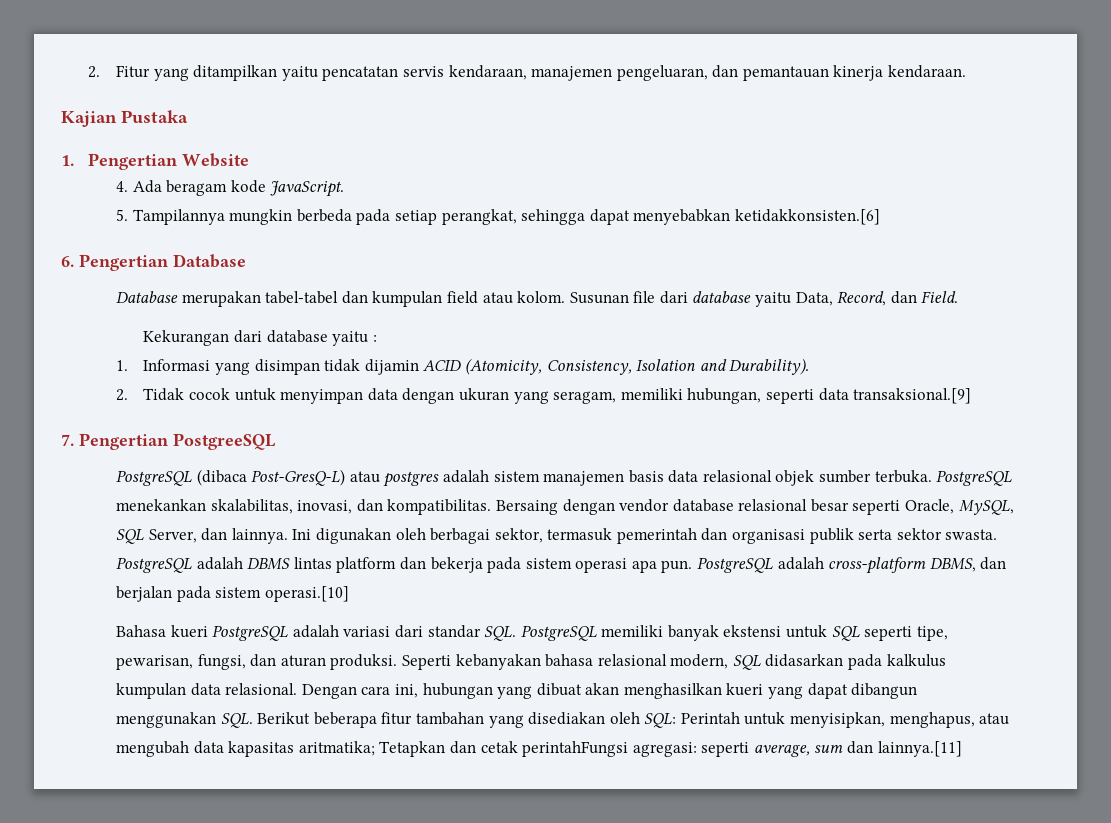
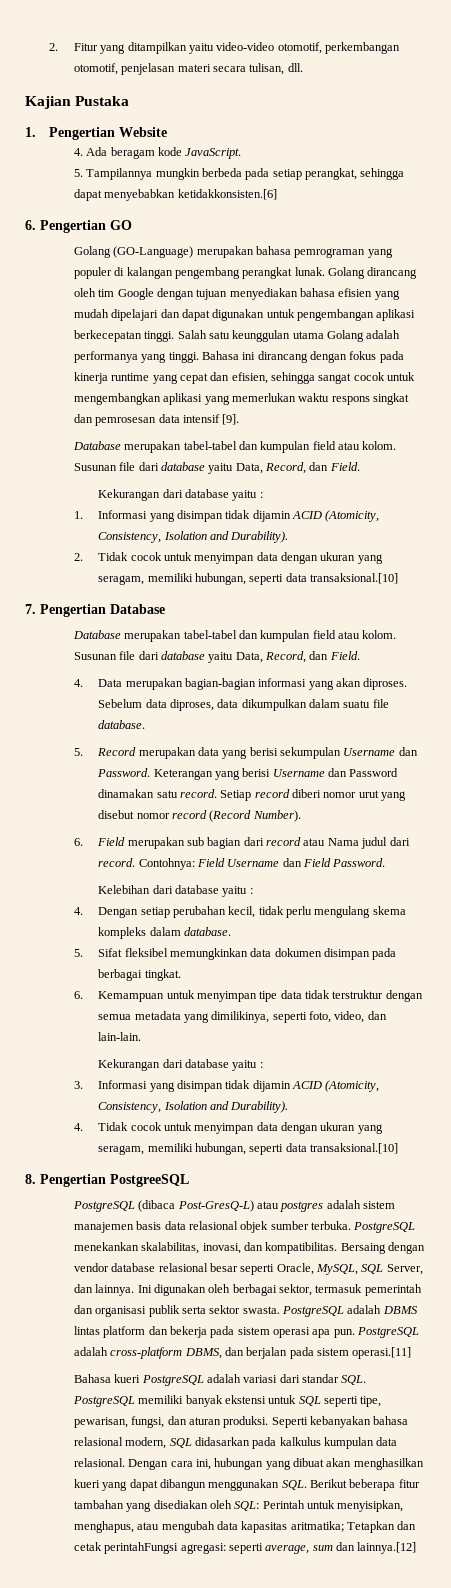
- 2. Fitur yang ditampilkan yaitu pencatatan servis kendaraan, manajemen pengeluaran, dan pemantauan kinerja kendaraan.
+ 2. Fitur yang ditampilkan yaitu video-video otomotif, perkembangan otomotif, penjelasan materi secara tulisan, dll.
- 6. Pengertian Database
+ 6. Pengertian GO
+ Golang (GO-Language) merupakan bahasa pemrograman yang populer di kalangan pengembang perangkat lunak. Golang dirancang oleh tim Google dengan tujuan menyediakan bahasa efisien yang mudah dipelajari dan dapat digunakan untuk pengembangan aplikasi berkecepatan tinggi. Salah satu keunggulan utama Golang adalah performanya yang tinggi. Bahasa ini dirancang dengan fokus pada kinerja runtime yang cepat dan efisien, sehingga sangat cocok untuk mengembangkan aplikasi yang memerlukan waktu respons singkat dan pemrosesan data intensif [9].
- 2. Tidak cocok untuk menyimpan data dengan ukuran yang seragam, memiliki hubungan, seperti data transaksional.[9]
+ 2. Tidak cocok untuk menyimpan data dengan ukuran yang seragam, memiliki hubungan, seperti data transaksional.[10]
- 7. Pengertian PostgreeSQL
+ 7. Pengertian Database
+ Database merupakan tabel-tabel dan kumpulan field atau kolom. Susunan file dari database yaitu Data, Record, dan Field.
+ 4. Data merupakan bagian-bagian informasi yang akan diproses. Sebelum data diproses, data dikumpulkan dalam suatu file database.
+ 5. Record merupakan data yang berisi sekumpulan Username dan Password. Keterangan yang berisi Username dan Password dinamakan satu record. Setiap record diberi nomor urut yang disebut nomor record (Record Number).
+ 6. Field merupakan sub bagian dari record atau Nama judul dari record. Contohnya: Field Username dan Field Password.
+ Kelebihan dari database yaitu :
+ 4. Dengan setiap perubahan kecil, tidak perlu mengulang skema kompleks dalam database.
+ 5. Sifat fleksibel memungkinkan data dokumen disimpan pada berbagai tingkat.
+ 6. Kemampuan untuk menyimpan tipe data tidak terstruktur dengan semua metadata yang dimilikinya, seperti foto, video, dan lain-lain.
+ Kekurangan dari database yaitu :
+ 3. Informasi yang disimpan tidak dijamin ACID (Atomicity, Consistency, Isolation and Durability).
+ 4. Tidak cocok untuk menyimpan data dengan ukuran yang seragam, memiliki hubungan, seperti data transaksional.[10]
+ 8. Pengertian PostgreeSQL
- PostgreSQL adalah cross-platform DBMS, dan berjalan pada sistem operasi.[10]
+ PostgreSQL adalah cross-platform DBMS, dan berjalan pada sistem operasi.[11]
- Dengan cara ini, hubungan yang dibuat akan menghasilkan kueri yang dapat dibangun menggunakan SQL. Berikut beberapa fitur tambahan yang disediakan oleh SQL: Perintah untuk menyisipkan, menghapus, atau mengubah data kapasitas aritmatika; Tetapkan dan cetak perintahFungsi agregasi: seperti average, sum dan lainnya.[11]
+ Dengan cara ini, hubungan yang dibuat akan menghasilkan kueri yang dapat dibangun menggunakan SQL. Berikut beberapa fitur tambahan yang disediakan oleh SQL: Perintah untuk menyisipkan, menghapus, atau mengubah data kapasitas aritmatika; Tetapkan dan cetak perintahFungsi agregasi: seperti average, sum dan lainnya.[12]

